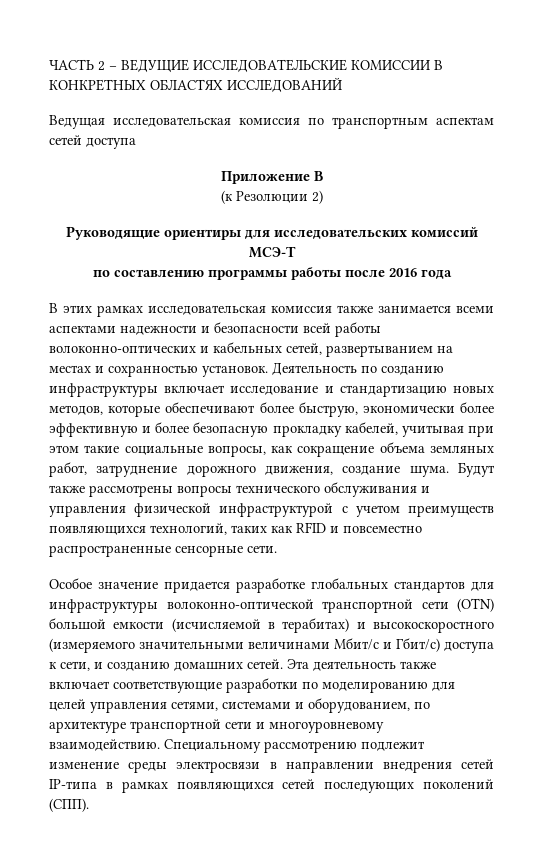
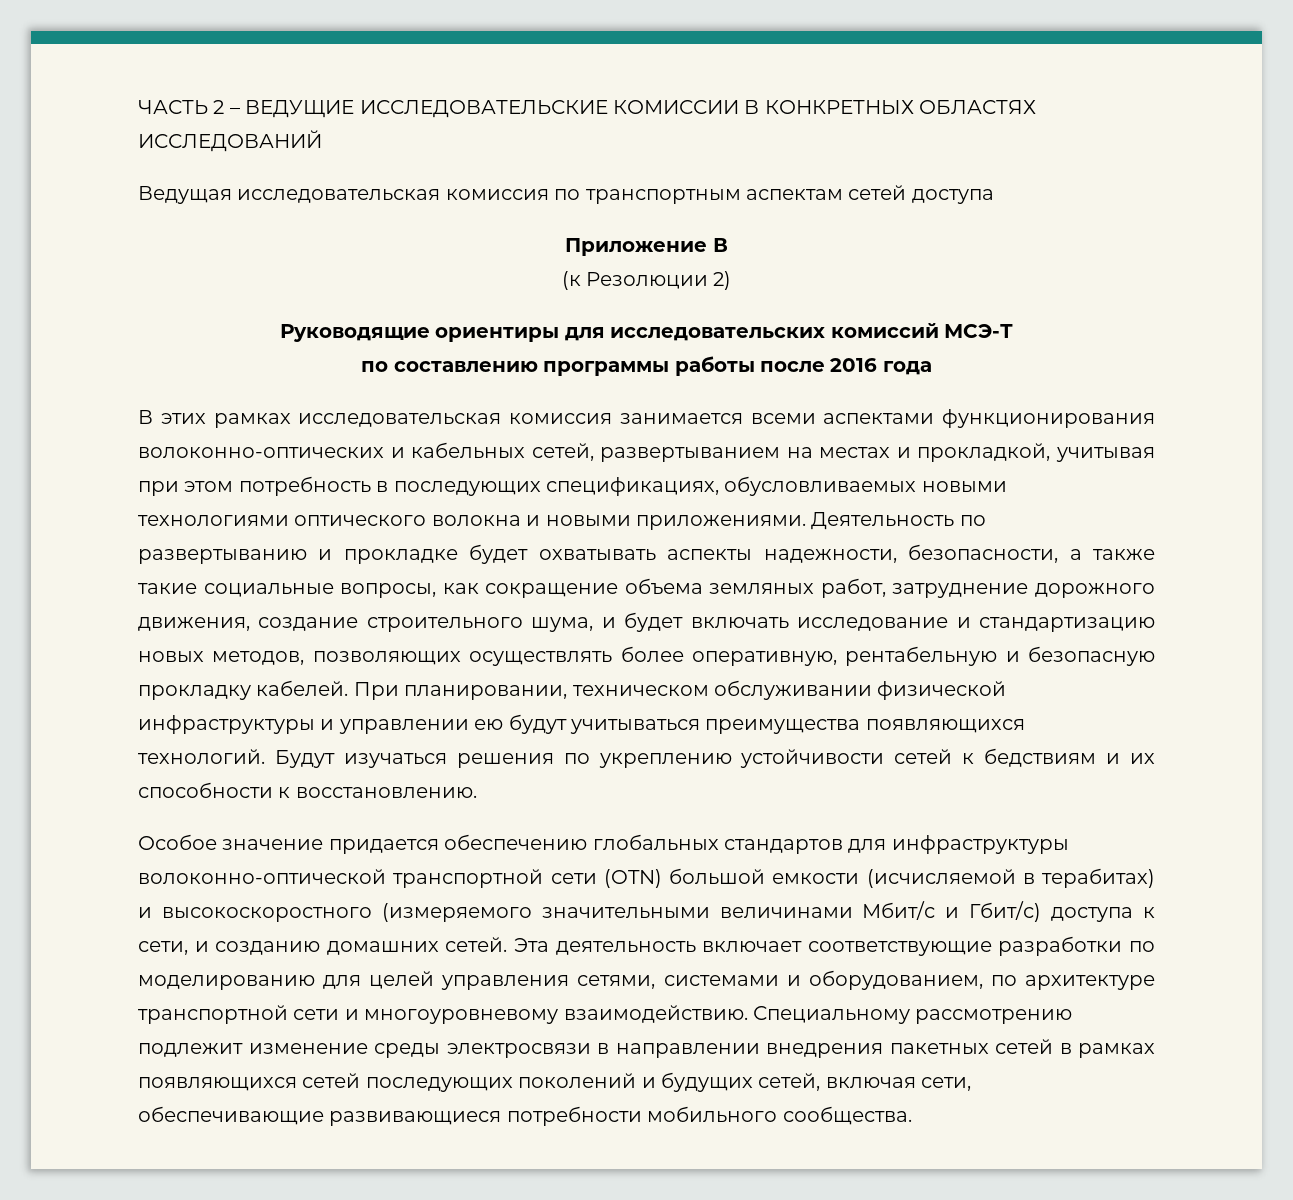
- В этих рамках исследовательская комиссия также занимается всеми аспектами надежности и безопасности всей работы волоконно-оптических и кабельных сетей, развертыванием на местах и сохранностью установок. Деятельность по созданию инфраструктуры включает исследование и стандартизацию новых методов, которые обеспечивают более быструю, экономически более эффективную и более безопасную прокладку кабелей, учитывая при этом такие социальные вопросы, как сокращение объема земляных работ, затруднение дорожного движения, создание шума. Будут также рассмотрены вопросы технического обслуживания и управления физической инфраструктурой с учетом преимуществ появляющихся технологий, таких как RFID и повсеместно распространенные сенсорные сети.
+ В этих рамках исследовательская комиссия занимается всеми аспектами функционирования волоконно-оптических и кабельных сетей, развертыванием на местах и прокладкой, учитывая при этом потребность в последующих спецификациях, обусловливаемых новыми технологиями оптического волокна и новыми приложениями. Деятельность по развертыванию и прокладке будет охватывать аспекты надежности, безопасности, а также такие социальные вопросы, как сокращение объема земляных работ, затруднение дорожного движения, создание строительного шума, и будет включать исследование и стандартизацию новых методов, позволяющих осуществлять более оперативную, рентабельную и безопасную прокладку кабелей. При планировании, техническом обслуживании физической инфраструктуры и управлении ею будут учитываться преимущества появляющихся технологий. Будут изучаться решения по укреплению устойчивости сетей к бедствиям и их способности к восстановлению.
- Особое значение придается разработке глобальных стандартов для инфраструктуры волоконно-оптической транспортной сети (OTN) большой емкости (исчисляемой в терабитах) и высокоскоростного (измеряемого значительными величинами Мбит/с и Гбит/с) доступа к сети, и созданию домашних сетей.
+ Особое значение придается обеспечению глобальных стандартов для инфраструктуры волоконно-оптической транспортной сети (OTN) большой емкости (исчисляемой в терабитах) и высокоскоростного (измеряемого значительными величинами Мбит/с и Гбит/с) доступа к сети, и созданию домашних сетей.
- Эта деятельность также включает соответствующие разработки по моделированию для целей управления сетями, системами и оборудованием, по архитектуре транспортной сети и многоуровневому взаимодействию.
+ Эта деятельность включает соответствующие разработки по моделированию для целей управления сетями, системами и оборудованием, по архитектуре транспортной сети и многоуровневому взаимодействию.
- Специальному рассмотрению подлежит изменение среды электросвязи в направлении внедрения сетей IP-типа в рамках появляющихся сетей последующих поколений (СПП).
+ Специальному рассмотрению подлежит изменение среды электросвязи в направлении внедрения пакетных сетей в рамках появляющихся сетей последующих поколений и будущих сетей, включая сети, обеспечивающие развивающиеся потребности мобильного сообщества.

